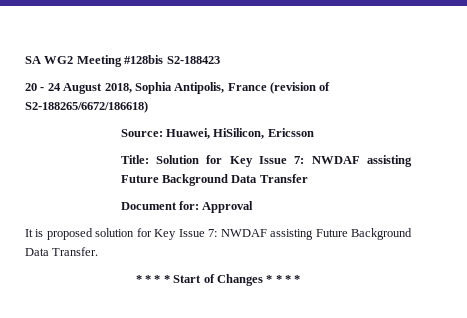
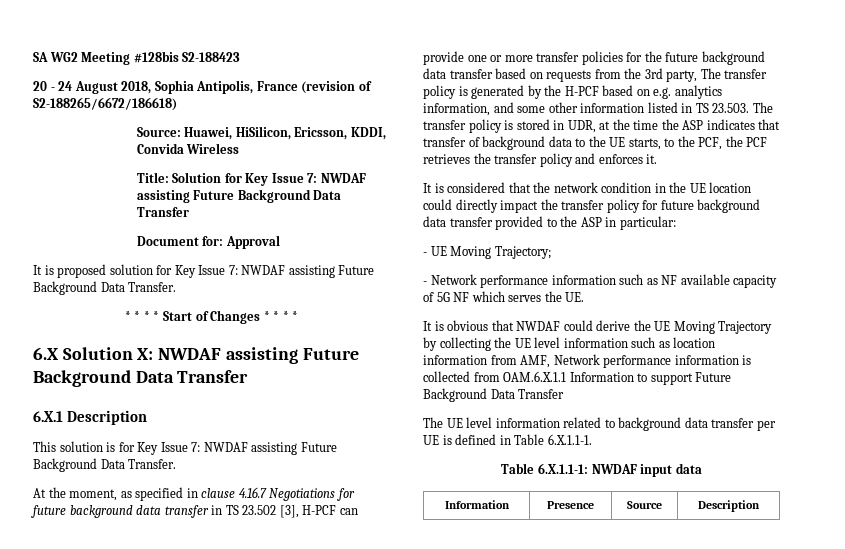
- Source: Huawei, HiSilicon, Ericsson
+ Source: Huawei, HiSilicon, Ericsson, KDDI, Convida Wireless
+ 6.X Solution X: NWDAF assisting Future Background Data Transfer
+ 6.X.1 Description
+ This solution is for Key Issue 7: NWDAF assisting Future Background Data Transfer.
+ At the moment, as specified in clause 4.16.7 Negotiations for future background data transfer in TS 23.502 [3], H-PCF can provide one or more transfer policies for the future background data transfer based on requests from the 3rd party, The transfer policy is generated by the H-PCF based on e.g. analytics information, and some other information listed in TS 23.503. The transfer policy is stored in UDR, at the time the ASP indicates that transfer of background data to the UE starts, to the PCF, the PCF retrieves the transfer policy and enforces it.
+ It is considered that the network condition in the UE location could directly impact the transfer policy for future background data transfer provided to the ASP in particular:
+ - UE Moving Trajectory;
+ - Network performance information such as NF available capacity of 5G NF which serves the UE.
+ It is obvious that NWDAF could derive the UE Moving Trajectory by collecting the UE level information such as location information from AMF, Network performance information is collected from OAM.6.X.1.1 Information to support Future Background Data Transfer
+ The UE level information related to background data transfer per UE is defined in Table 6.X.1.1-1.
+ Table 6.X.1.1-1: NWDAF input data
+ Information | Presence | Source | Description

